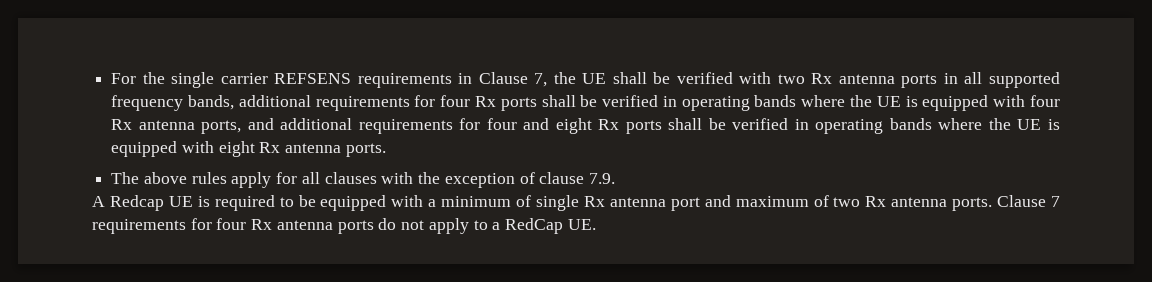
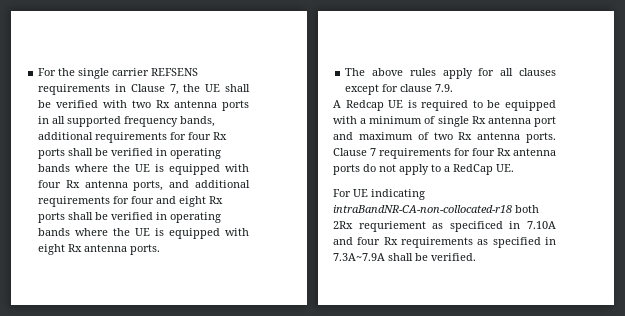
- The above rules apply for all clauses with the exception of clause 7.9.
+ The above rules apply for all clauses except for clause 7.9.
+ For UE indicating intraBandNR-CA-non-collocated-r18 both 2Rx requriement as specificed in 7.10A and four Rx requirements as specified in 7.3A~7.9A shall be verified.

